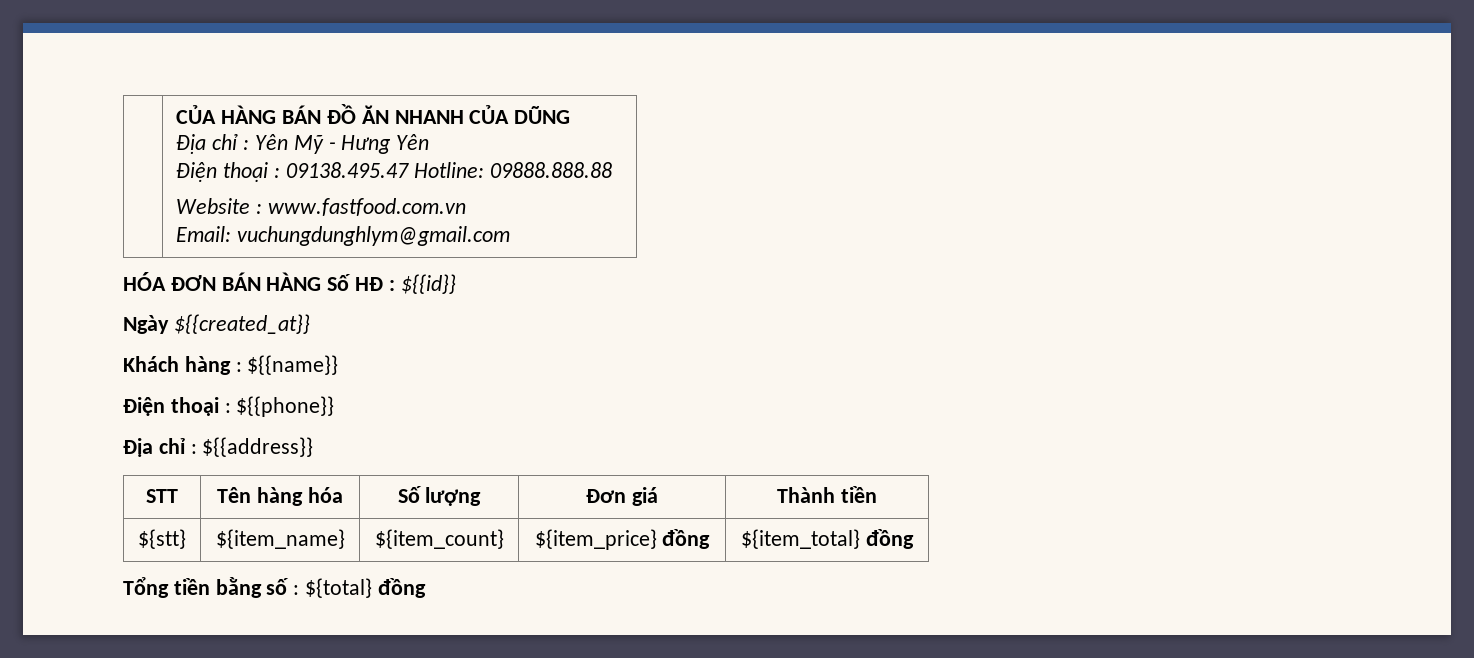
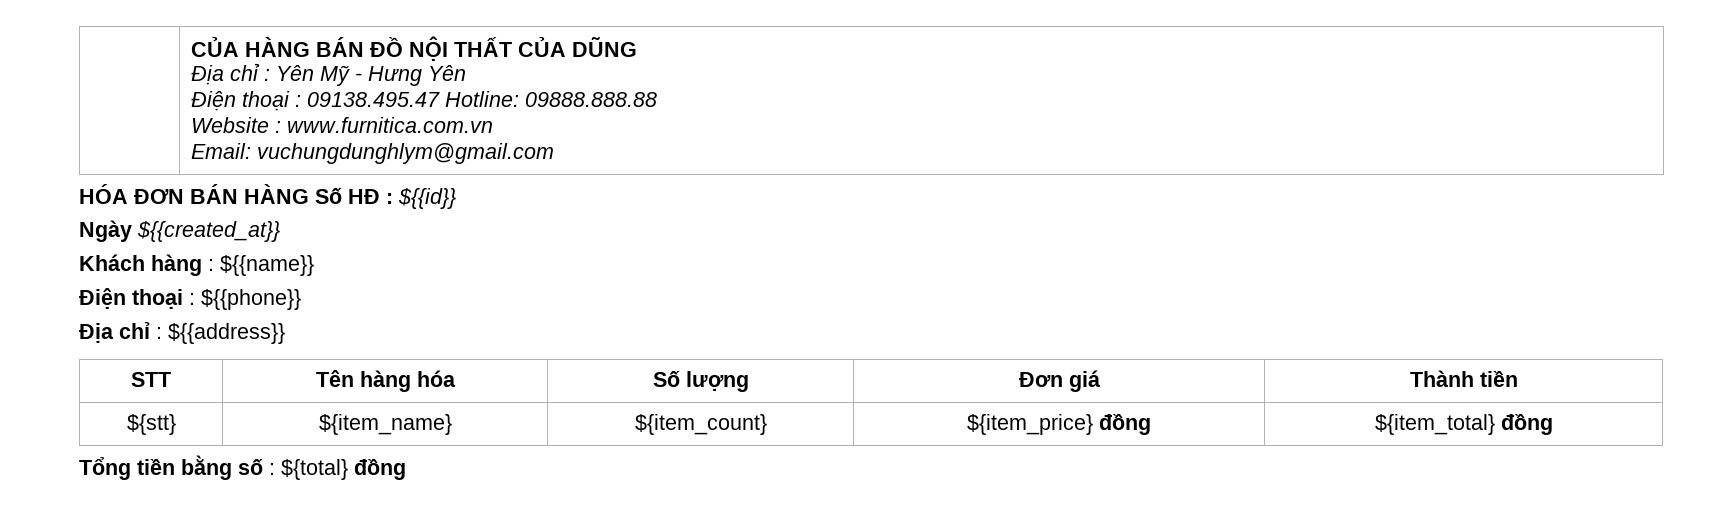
- | CỦA HÀNG BÁN ĐỒ ĂN NHANH CỦA DŨNG
+ | CỦA HÀNG BÁN ĐỒ NỘI THẤT CỦA DŨNG
  Địa chỉ : Yên Mỹ - Hưng Yên
  Điện thoại : 09138.495.47 Hotline: 09888.888.88
- Website : www.fastfood.com.vn
+ Website : www.furnitica.com.vn

